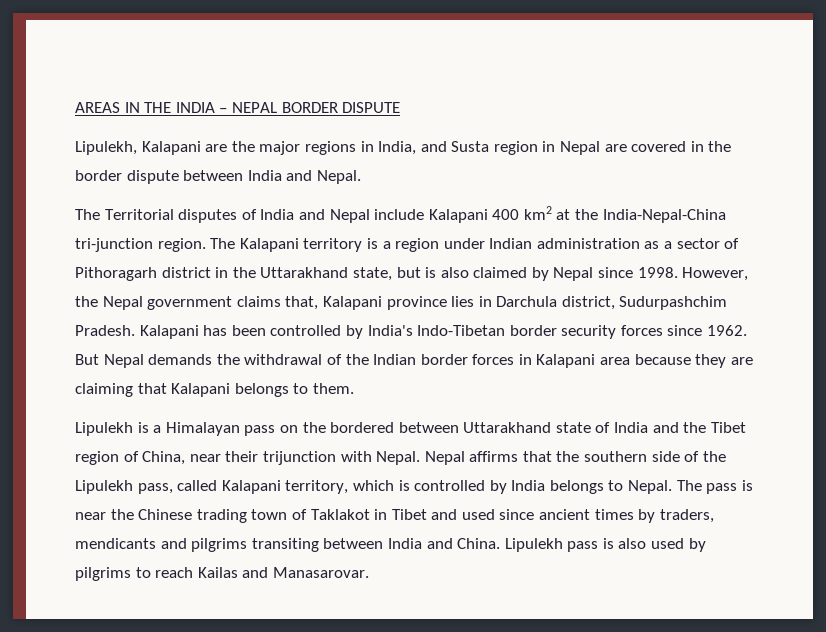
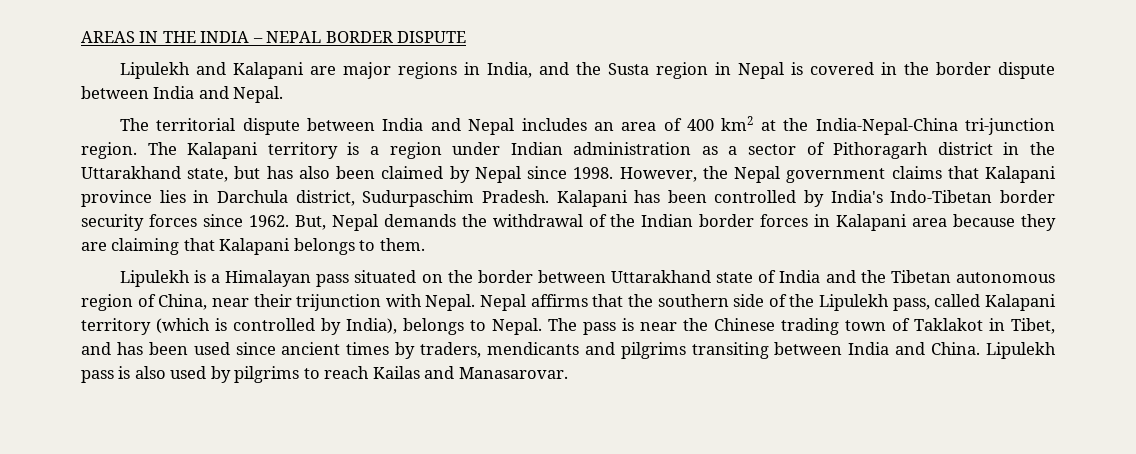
- Lipulekh, Kalapani are the major regions in India, and Susta region in Nepal are covered in the border dispute between India and Nepal.
+ Lipulekh and Kalapani are major regions in India, and the Susta region in Nepal is covered in the border dispute between India and Nepal.
- The Territorial disputes of India and Nepal include Kalapani 400 km2 at the India-Nepal-China tri-junction region.
+ The territorial dispute between India and Nepal includes an area of 400 km2 at the India-Nepal-China tri-junction region.
- The Kalapani territory is a region under Indian administration as a sector of Pithoragarh district in the Uttarakhand state, but is also claimed by Nepal since 1998.
+ The Kalapani territory is a region under Indian administration as a sector of Pithoragarh district in the Uttarakhand state, but has also been claimed by Nepal since 1998.
- However, the Nepal government claims that, Kalapani province lies in Darchula district, Sudurpashchim Pradesh.
+ However, the Nepal government claims that Kalapani province lies in Darchula district, Sudurpaschim Pradesh.
- But Nepal demands the withdrawal of the Indian border forces in Kalapani area because they are claiming that Kalapani belongs to them.
+ But, Nepal demands the withdrawal of the Indian border forces in Kalapani area because they are claiming that Kalapani belongs to them.
- Lipulekh is a Himalayan pass on the bordered between Uttarakhand state of India and the Tibet region of China, near their trijunction with Nepal.
+ Lipulekh is a Himalayan pass situated on the border between Uttarakhand state of India and the Tibetan autonomous region of China, near their trijunction with Nepal.
- Nepal affirms that the southern side of the Lipulekh pass, called Kalapani territory, which is controlled by India belongs to Nepal.
+ Nepal affirms that the southern side of the Lipulekh pass, called Kalapani territory (which is controlled by India), belongs to Nepal.
- The pass is near the Chinese trading town of Taklakot in Tibet and used since ancient times by traders, mendicants and pilgrims transiting between India and China.
+ The pass is near the Chinese trading town of Taklakot in Tibet, and has been used since ancient times by traders, mendicants and pilgrims transiting between India and China.

